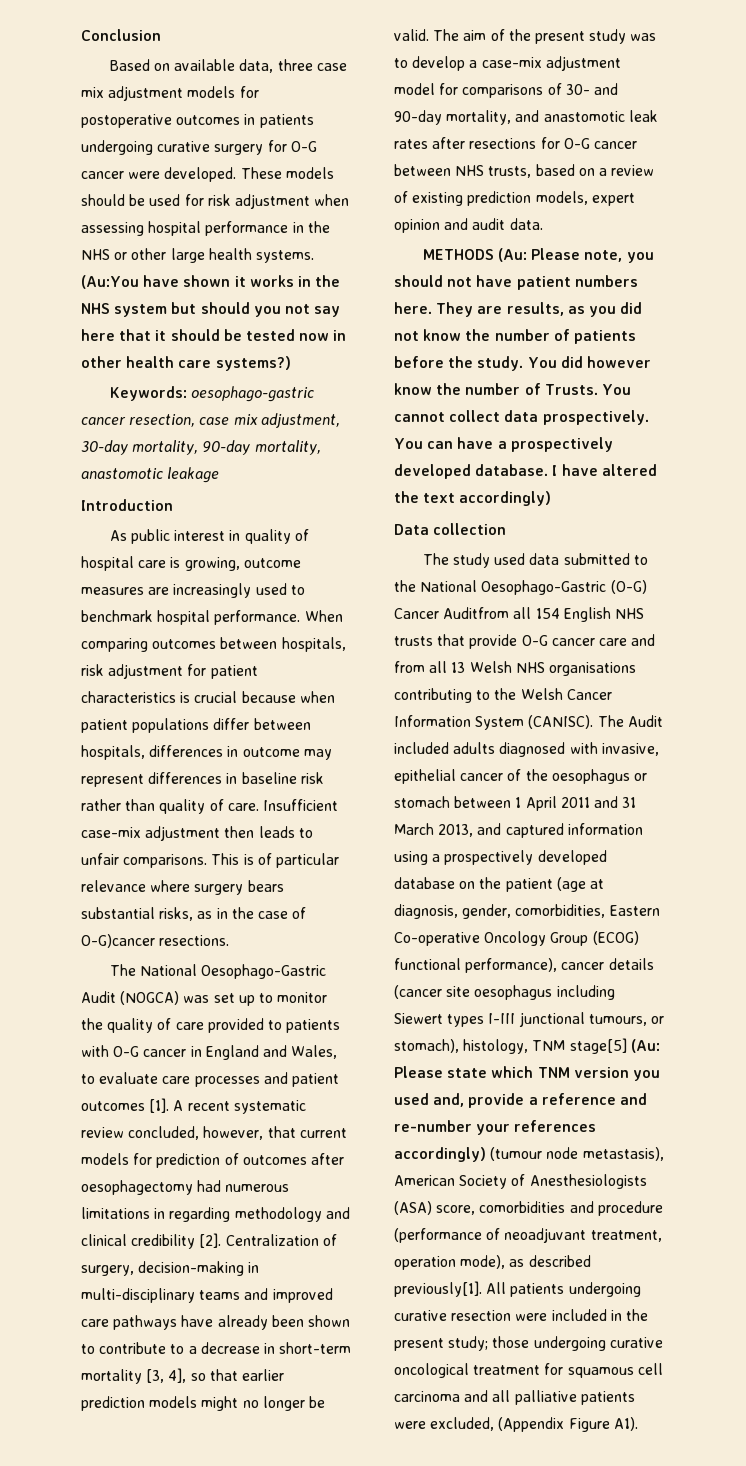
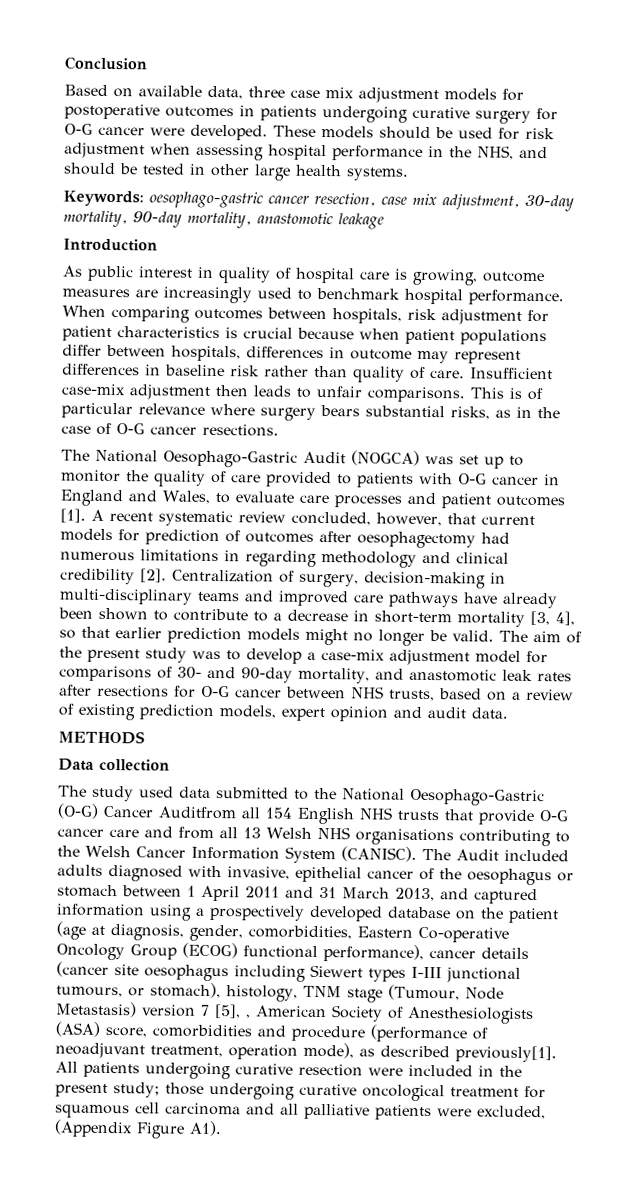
- These models should be used for risk adjustment when assessing hospital performance in the NHS or other large health systems. (Au:You have shown it works in the NHS system but should you not say here that it should be tested now in other health care systems?)
+ These models should be used for risk adjustment when assessing hospital performance in the NHS, and should be tested in other large health systems.
- This is of particular relevance where surgery bears substantial risks, as in the case of O-G)cancer resections.
+ This is of particular relevance where surgery bears substantial risks, as in the case of O-G cancer resections.
- METHODS (Au: Please note, you should not have patient numbers here. They are results, as you did not know the number of patients before the study. You did however know the number of Trusts. You cannot collect data prospectively. You can have a prospectively developed database. I have altered the text accordingly)
+ METHODS
- The Audit included adults diagnosed with invasive, epithelial cancer of the oesophagus or stomach between 1 April 2011 and 31 March 2013, and captured information using a prospectively developed database on the patient (age at diagnosis, gender, comorbidities, Eastern Co-operative Oncology Group (ECOG) functional performance), cancer details (cancer site oesophagus including Siewert types I-III junctional tumours, or stomach), histology, TNM stage[5] (Au: Please state which TNM version you used and, provide a reference and re-number your references accordingly) (tumour node metastasis), American Society of Anesthesiologists (ASA) score, comorbidities and procedure (performance of neoadjuvant treatment, operation mode), as described previously[1].
+ The Audit included adults diagnosed with invasive, epithelial cancer of the oesophagus or stomach between 1 April 2011 and 31 March 2013, and captured information using a prospectively developed database on the patient (age at diagnosis, gender, comorbidities, Eastern Co-operative Oncology Group (ECOG) functional performance), cancer details (cancer site oesophagus including Siewert types I-III junctional tumours, or stomach), histology, TNM stage (Tumour, Node Metastasis) version 7 [5], , American Society of Anesthesiologists (ASA) score, comorbidities and procedure (performance of neoadjuvant treatment, operation mode), as described previously[1].

